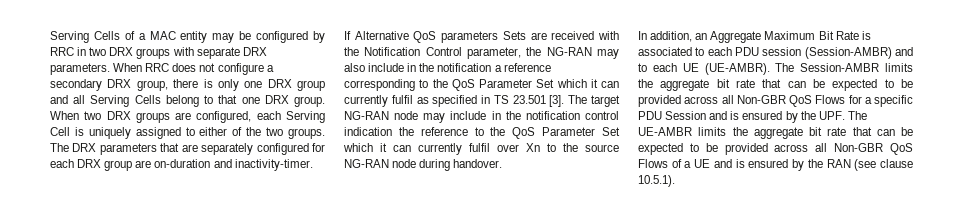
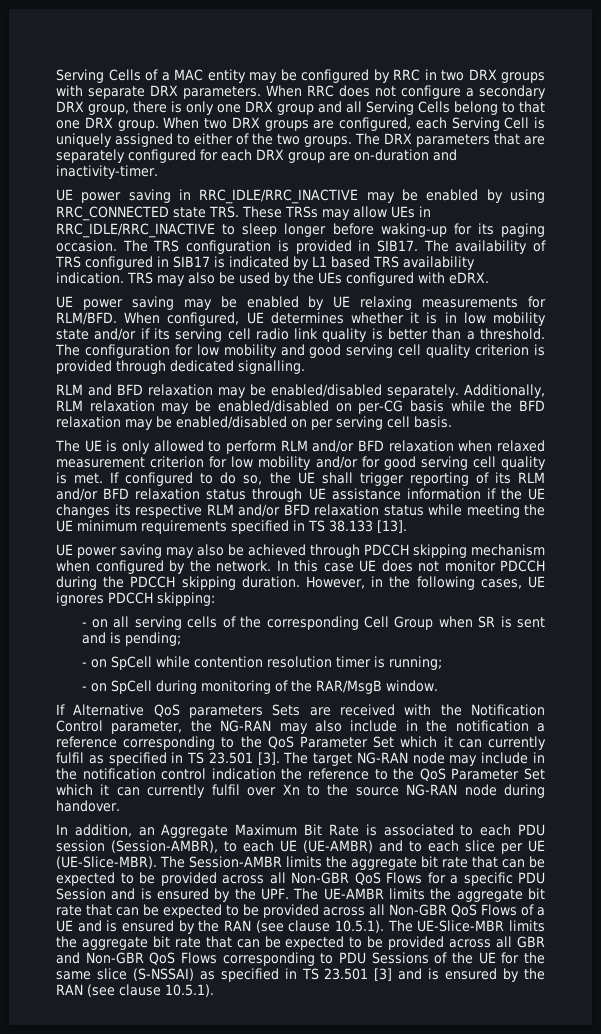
+ UE power saving in RRC_IDLE/RRC_INACTIVE may be enabled by using RRC_CONNECTED state TRS. These TRSs may allow UEs in RRC_IDLE/RRC_INACTIVE to sleep longer before waking-up for its paging occasion. The TRS configuration is provided in SIB17. The availability of TRS configured in SIB17 is indicated by L1 based TRS availability indication. TRS may also be used by the UEs configured with eDRX.
+ UE power saving may be enabled by UE relaxing measurements for RLM/BFD. When configured, UE determines whether it is in low mobility state and/or if its serving cell radio link quality is better than a threshold. The configuration for low mobility and good serving cell quality criterion is provided through dedicated signalling.
+ RLM and BFD relaxation may be enabled/disabled separately. Additionally, RLM relaxation may be enabled/disabled on per-CG basis while the BFD relaxation may be enabled/disabled on per serving cell basis.
+ The UE is only allowed to perform RLM and/or BFD relaxation when relaxed measurement criterion for low mobility and/or for good serving cell quality is met. If configured to do so, the UE shall trigger reporting of its RLM and/or BFD relaxation status through UE assistance information if the UE changes its respective RLM and/or BFD relaxation status while meeting the UE minimum requirements specified in TS 38.133 [13].
+ UE power saving may also be achieved through PDCCH skipping mechanism when configured by the network. In this case UE does not monitor PDCCH during the PDCCH skipping duration. However, in the following cases, UE ignores PDCCH skipping:
+ - on all serving cells of the corresponding Cell Group when SR is sent and is pending;
+ - on SpCell while contention resolution timer is running;
+ - on SpCell during monitoring of the RAR/MsgB window.
- In addition, an Aggregate Maximum Bit Rate is associated to each PDU session (Session-AMBR) and to each UE (UE-AMBR).
+ In addition, an Aggregate Maximum Bit Rate is associated to each PDU session (Session-AMBR), to each UE (UE-AMBR) and to each slice per UE (UE-Slice-MBR).
- The Session-AMBR limits the aggregate bit rate that can be expected to be provided across all Non-GBR QoS Flows for a specific PDU Session and is ensured by the UPF. The UE-AMBR limits the aggregate bit rate that can be expected to be provided across all Non-GBR QoS Flows of a UE and is ensured by the RAN (see clause 10.5.1).
+ The Session-AMBR limits the aggregate bit rate that can be expected to be provided across all Non-GBR QoS Flows for a specific PDU Session and is ensured by the UPF. The UE-AMBR limits the aggregate bit rate that can be expected to be provided across all Non-GBR QoS Flows of a UE and is ensured by the RAN (see clause 10.5.1). The UE-Slice-MBR limits the aggregate bit rate that can be expected to be provided across all GBR and Non-GBR QoS Flows corresponding to PDU Sessions of the UE for the same slice (S-NSSAI) as specified in TS 23.501 [3] and is ensured by the RAN (see clause 10.5.1).

